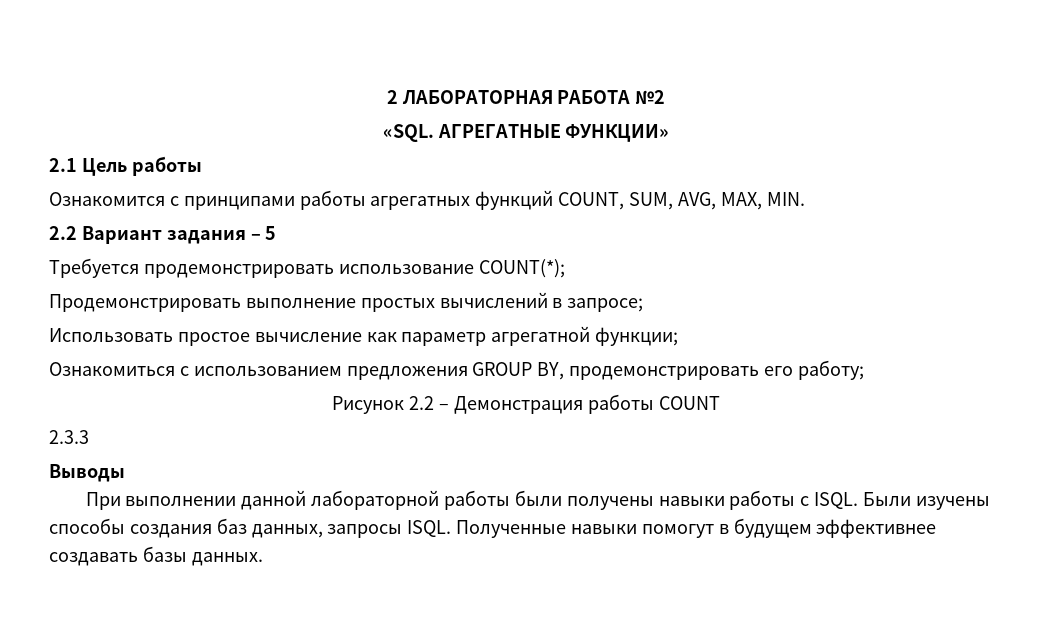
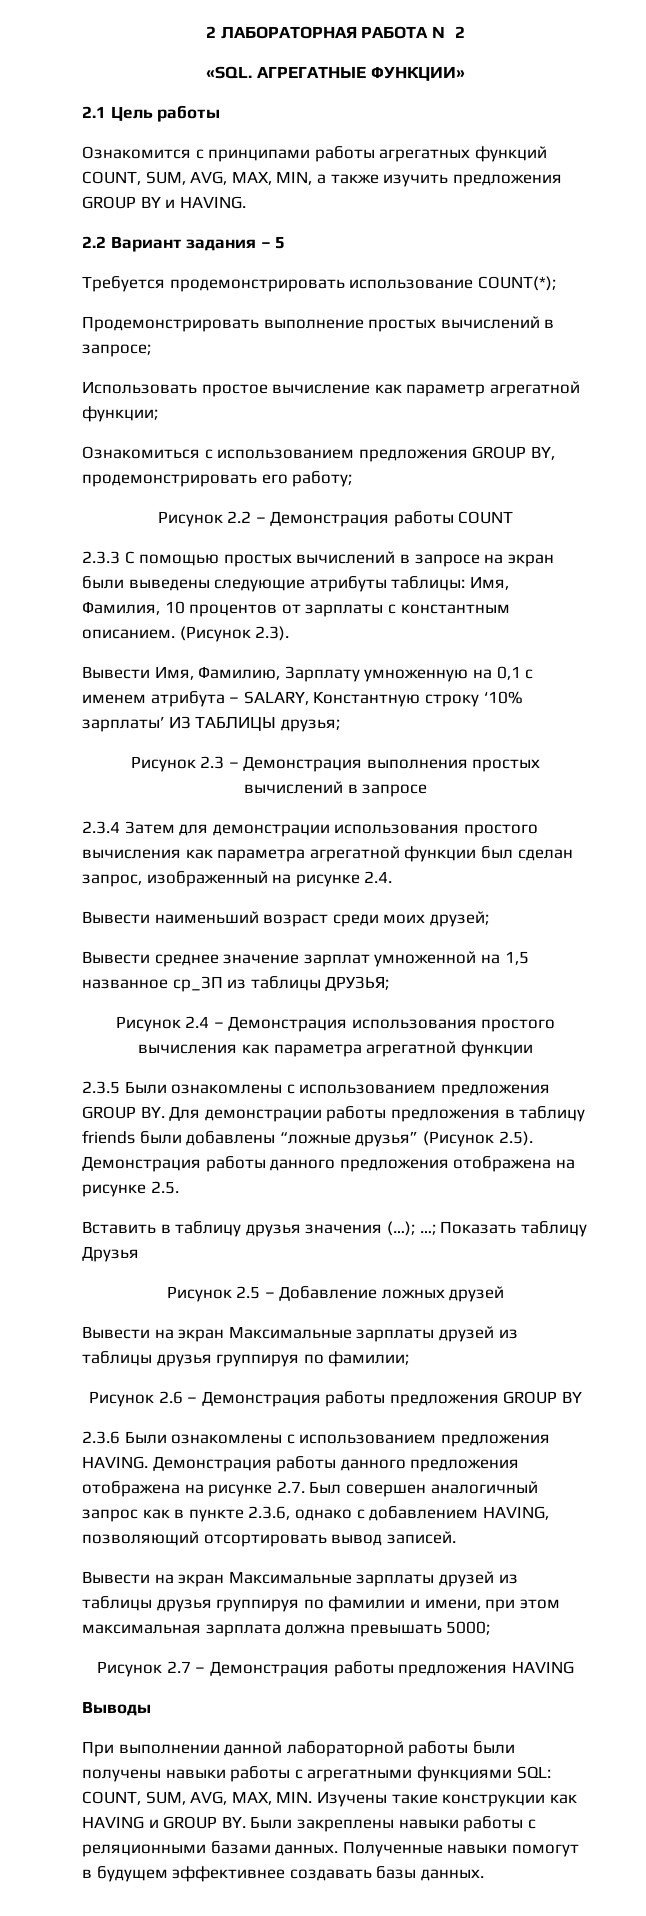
- Ознакомится с принципами работы агрегатных функций COUNT, SUM, AVG, MAX, MIN.
+ Ознакомится с принципами работы агрегатных функций COUNT, SUM, AVG, MAX, MIN, а также изучить предложения GROUP BY и HAVING.
- 2.3.3
+ 2.3.3 С помощью простых вычислений в запросе на экран были выведены следующие атрибуты таблицы: Имя, Фамилия, 10 процентов от зарплаты с константным описанием. (Рисунок 2.3).
+ Вывести Имя, Фамилию, Зарплату умноженную на 0,1 с именем атрибута – SALARY, Константную строку ‘10% зарплаты’ ИЗ ТАБЛИЦЫ друзья;
+ Рисунок 2.3 – Демонстрация выполнения простых вычислений в запросе
+ 2.3.4 Затем для демонстрации использования простого вычисления как параметра агрегатной функции был сделан запрос, изображенный на рисунке 2.4.
+ Вывести наименьший возраст среди моих друзей;
+ Вывести среднее значение зарплат умноженной на 1,5 названное ср_ЗП из таблицы ДРУЗЬЯ;
+ Рисунок 2.4 – Демонстрация использования простого вычисления как параметра агрегатной функции
+ 2.3.5 Были ознакомлены с использованием предложения GROUP BY. Для демонстрации работы предложения в таблицу friends были добавлены “ложные друзья” (Рисунок 2.5). Демонстрация работы данного предложения отображена на рисунке 2.5.
+ Вставить в таблицу друзья значения (…); …; Показать таблицу Друзья
+ Рисунок 2.5 – Добавление ложных друзей
+ Вывести на экран Максимальные зарплаты друзей из таблицы друзья группируя по фамилии;
+ Рисунок 2.6 – Демонстрация работы предложения GROUP BY
+ 2.3.6 Были ознакомлены с использованием предложения HAVING. Демонстрация работы данного предложения отображена на рисунке 2.7. Был совершен аналогичный запрос как в пункте 2.3.6, однако с добавлением HAVING, позволяющий отсортировать вывод записей.
+ Вывести на экран Максимальные зарплаты друзей из таблицы друзья группируя по фамилии и имени, при этом максимальная зарплата должна превышать 5000;
+ Рисунок 2.7 – Демонстрация работы предложения HAVING
- При выполнении данной лабораторной работы были получены навыки работы с ISQL. Были изучены способы создания баз данных, запросы ISQL.
+ При выполнении данной лабораторной работы были получены навыки работы с агрегатными функциями SQL: COUNT, SUM, AVG, MAX, MIN. Изучены такие конструкции как HAVING и GROUP BY. Были закреплены навыки работы с реляционными базами данных.

